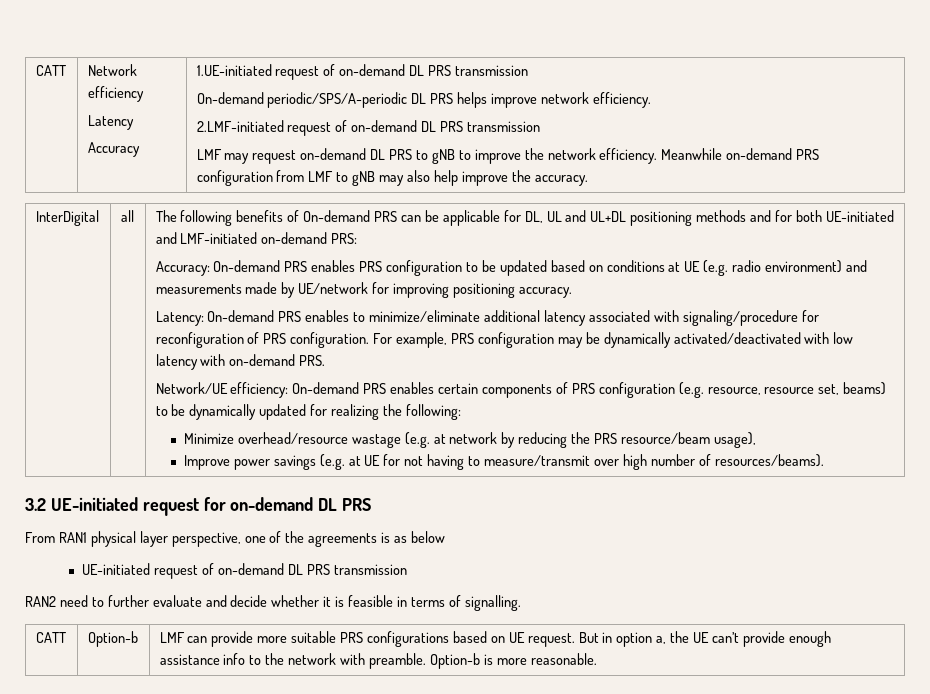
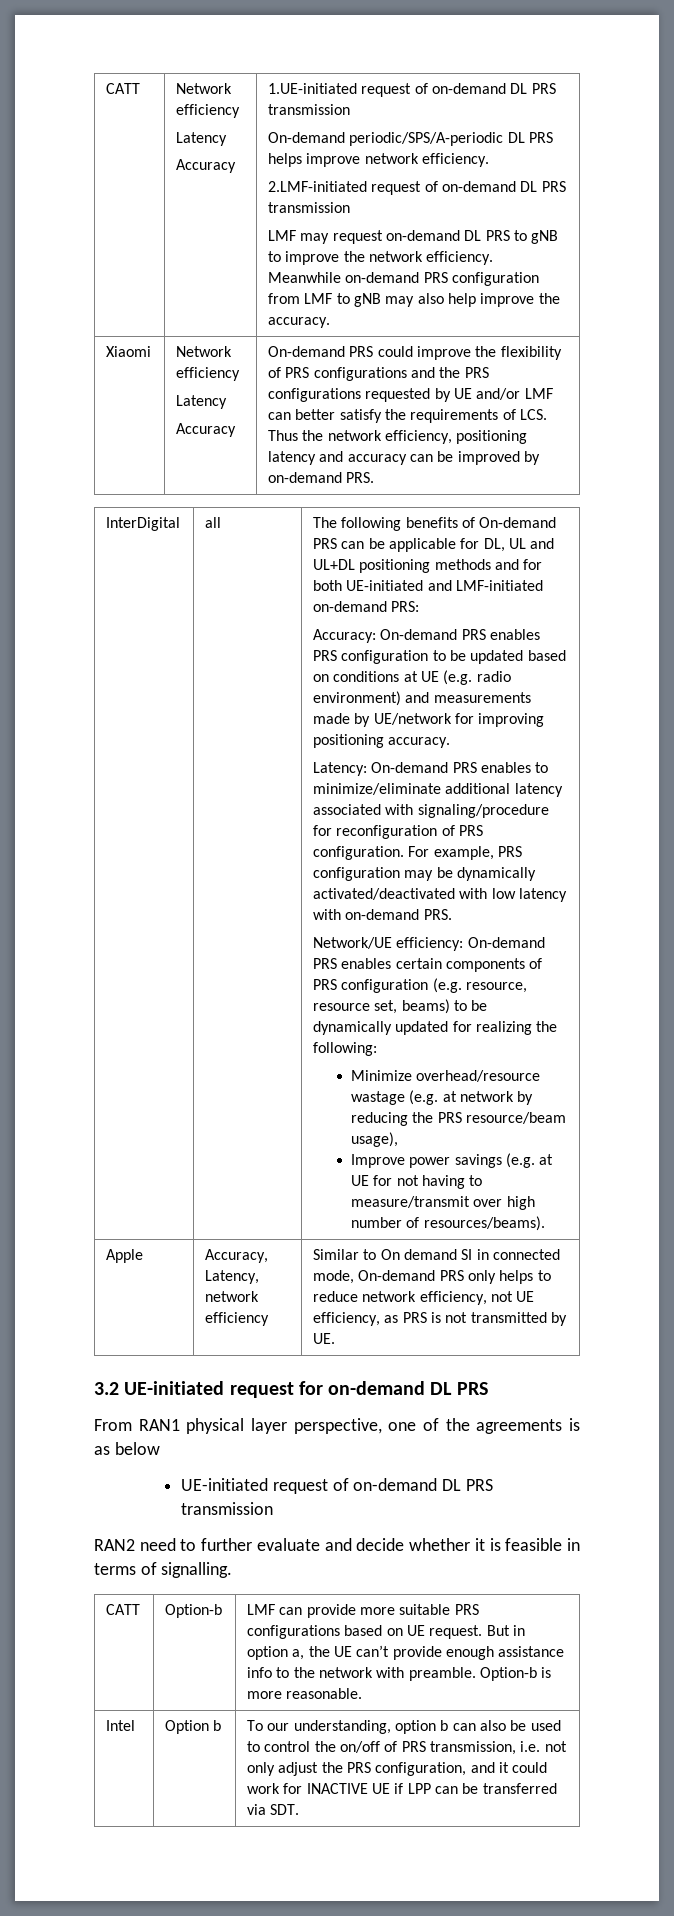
+ Xiaomi | Network efficiency
+ Latency
+ Accuracy | On-demand PRS could improve the flexibility of PRS configurations and the PRS configurations requested by UE and/or LMF can better satisfy the requirements of LCS. Thus the network efficiency, positioning latency and accuracy can be improved by on-demand PRS.
+ Apple | Accuracy, Latency, network efficiency | Similar to On demand SI in connected mode, On-demand PRS only helps to reduce network efficiency, not UE efficiency, as PRS is not transmitted by UE.
+ Intel | Option b | To our understanding, option b can also be used to control the on/off of PRS transmission, i.e. not only adjust the PRS configuration, and it could work for INACTIVE UE if LPP can be transferred via SDT.

